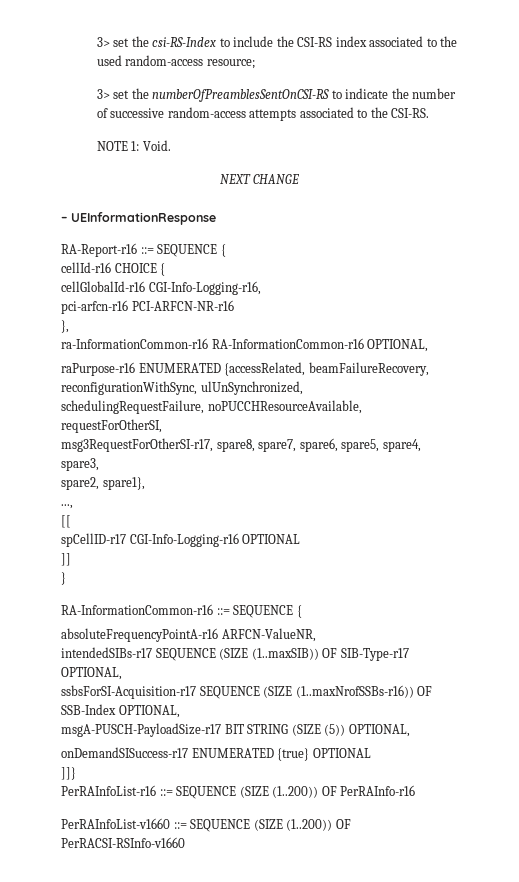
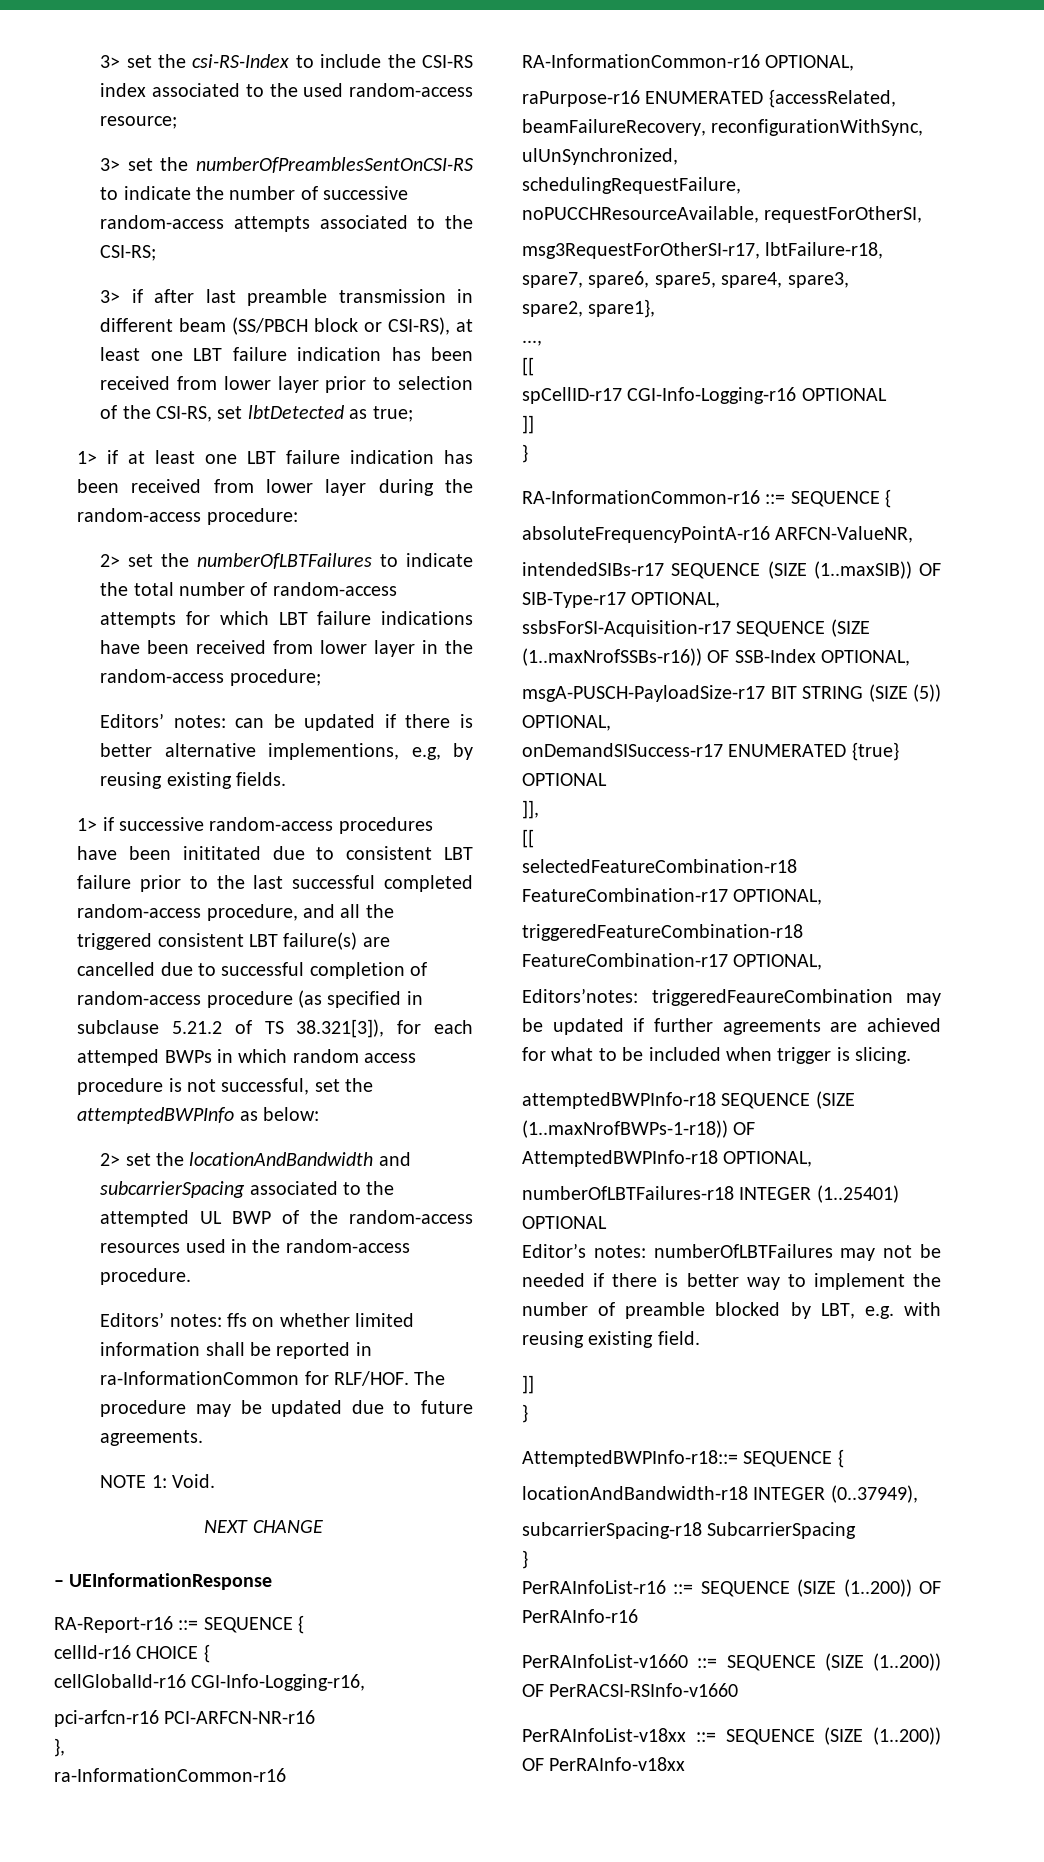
- 3> set the numberOfPreamblesSentOnCSI-RS to indicate the number of successive random-access attempts associated to the CSI-RS.
+ 3> set the numberOfPreamblesSentOnCSI-RS to indicate the number of successive random-access attempts associated to the CSI-RS;
+ 3> if after last preamble transmission in different beam (SS/PBCH block or CSI-RS), at least one LBT failure indication has been received from lower layer prior to selection of the CSI-RS, set lbtDetected as true;
+ 1> if at least one LBT failure indication has been received from lower layer during the random-access procedure:
+ 2> set the numberOfLBTFailures to indicate the total number of random-access attempts for which LBT failure indications have been received from lower layer in the random-access procedure;
+ Editors’ notes: can be updated if there is better alternative implementions, e.g, by reusing existing fields.
+ 1> if successive random-access procedures have been inititated due to consistent LBT failure prior to the last successful completed random-access procedure, and all the triggered consistent LBT failure(s) are cancelled due to successful completion of random-access procedure (as specified in subclause 5.21.2 of TS 38.321[3]), for each attemped BWPs in which random access procedure is not successful, set the attemptedBWPInfo as below:
+ 2> set the locationAndBandwidth and subcarrierSpacing associated to the attempted UL BWP of the random-access resources used in the random-access procedure.
+ Editors’ notes: ffs on whether limited information shall be reported in ra-InformationCommon for RLF/HOF. The procedure may be updated due to future agreements.
- msg3RequestForOtherSI-r17, spare8, spare7, spare6, spare5, spare4, spare3,
+ msg3RequestForOtherSI-r17, lbtFailure-r18, spare7, spare6, spare5, spare4, spare3,
- ]]}
+ ]],
+ [[
+ selectedFeatureCombination-r18 FeatureCombination-r17 OPTIONAL,
+ triggeredFeatureCombination-r18 FeatureCombination-r17 OPTIONAL,
+ Editors’notes: triggeredFeaureCombination may be updated if further agreements are achieved for what to be included when trigger is slicing.
+ attemptedBWPInfo-r18 SEQUENCE (SIZE (1..maxNrofBWPs-1-r18)) OF AttemptedBWPInfo-r18 OPTIONAL,
+ numberOfLBTFailures-r18 INTEGER (1..25401) OPTIONAL
+ Editor’s notes: numberOfLBTFailures may not be needed if there is better way to implement the number of preamble blocked by LBT, e.g. with reusing existing field.
+ ]]
+ }
+ AttemptedBWPInfo-r18::= SEQUENCE {
+ locationAndBandwidth-r18 INTEGER (0..37949),
+ subcarrierSpacing-r18 SubcarrierSpacing
+ }
+ PerRAInfoList-v18xx ::= SEQUENCE (SIZE (1..200)) OF PerRAInfo-v18xx

